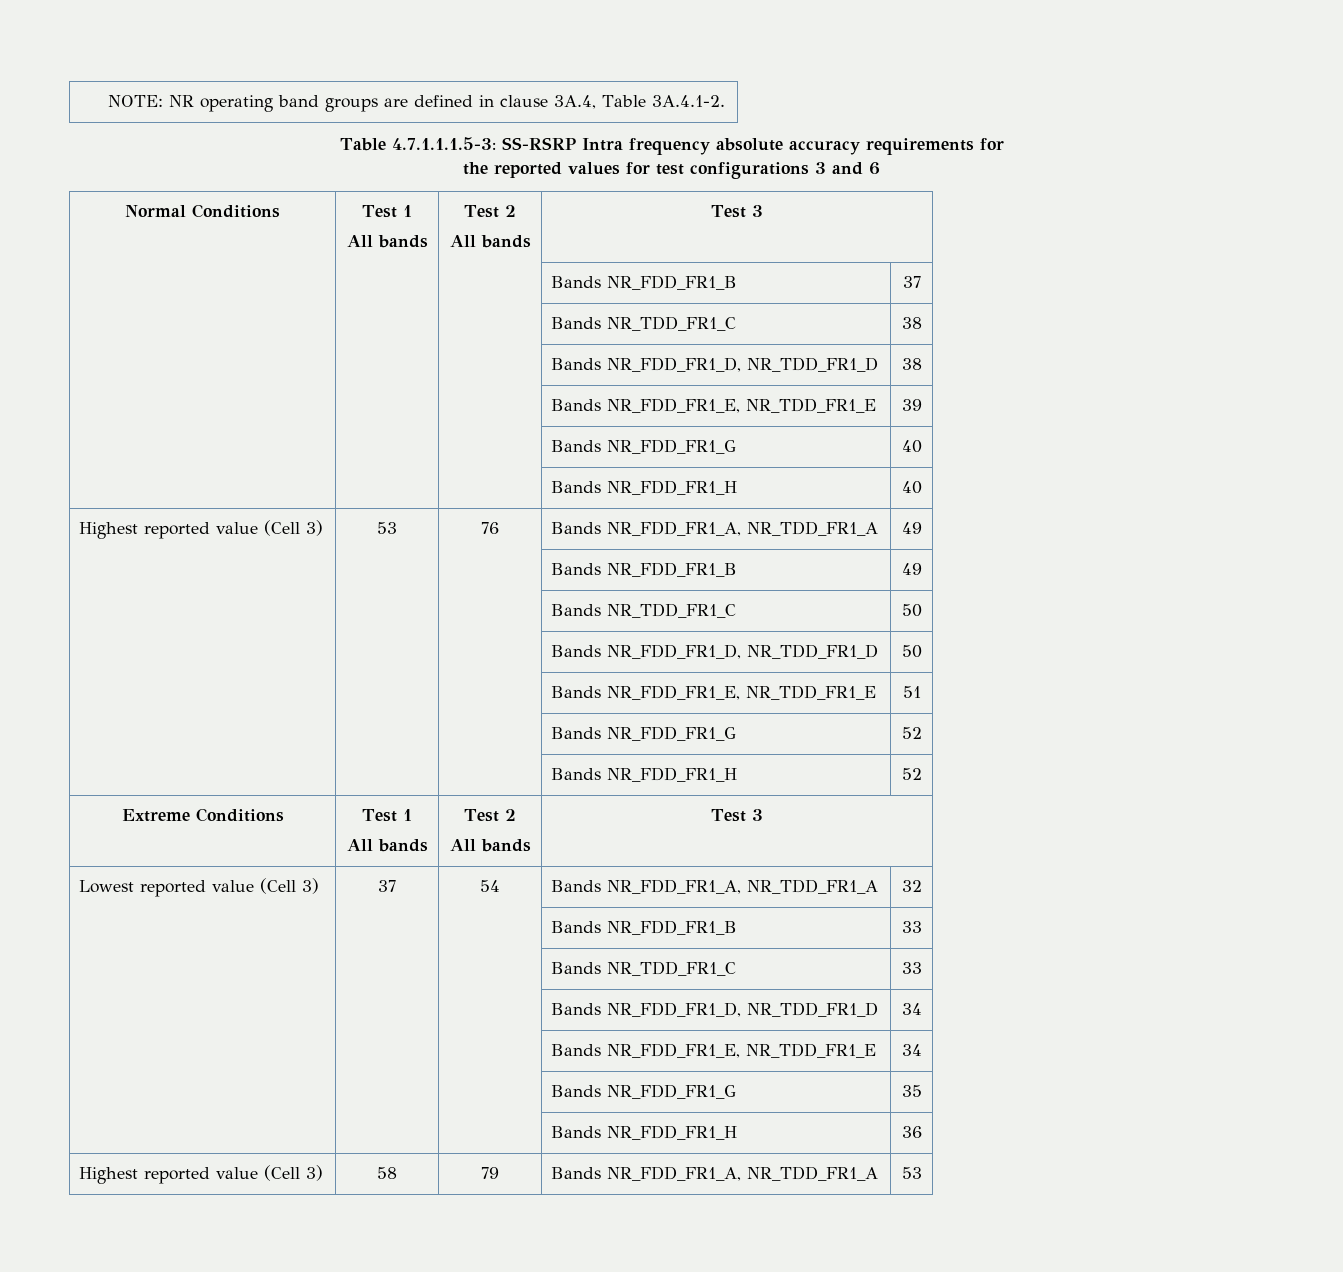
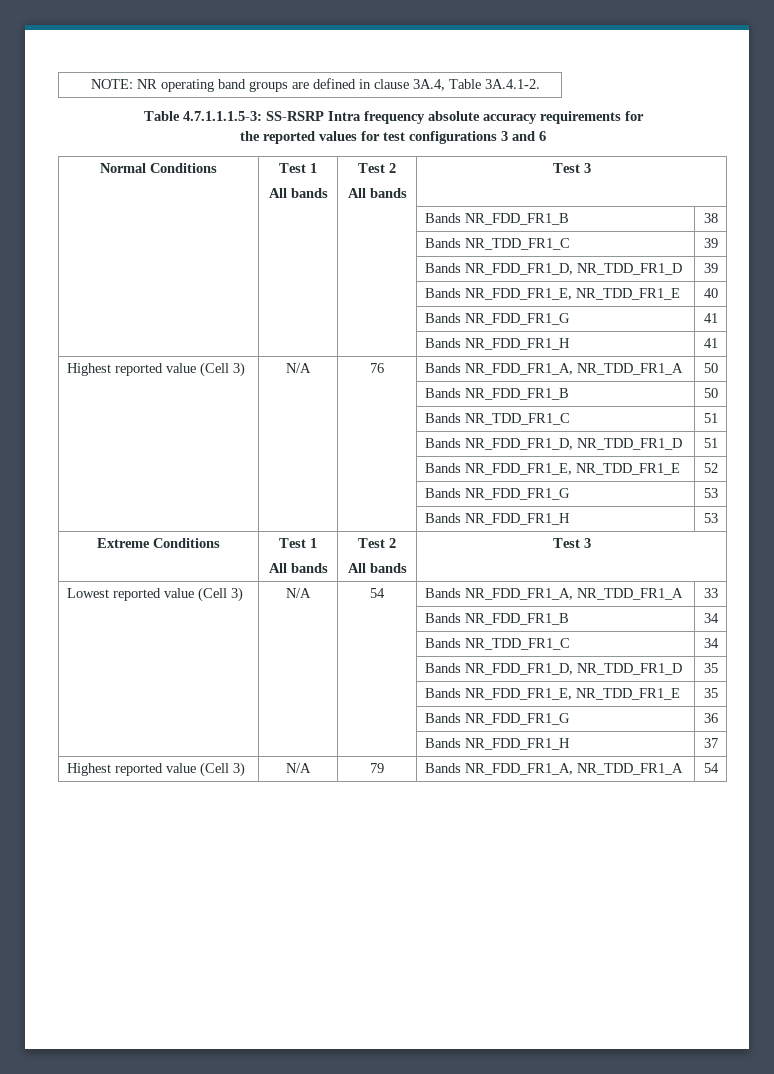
- | | | Bands NR_FDD_FR1_B | 37
- | | | Bands NR_TDD_FR1_C | 38
- | | | Bands NR_FDD_FR1_D, NR_TDD_FR1_D | 38
- | | | Bands NR_FDD_FR1_E, NR_TDD_FR1_E | 39
- | | | Bands NR_FDD_FR1_G | 40
- | | | Bands NR_FDD_FR1_H | 40
- Highest reported value (Cell 3) | 53 | 76 | Bands NR_FDD_FR1_A, NR_TDD_FR1_A | 49
- | | | Bands NR_FDD_FR1_B | 49
- | | | Bands NR_TDD_FR1_C | 50
- | | | Bands NR_FDD_FR1_D, NR_TDD_FR1_D | 50
- | | | Bands NR_FDD_FR1_E, NR_TDD_FR1_E | 51
- | | | Bands NR_FDD_FR1_G | 52
- | | | Bands NR_FDD_FR1_H | 52
+ | | | Bands NR_FDD_FR1_B | 38
+ | | | Bands NR_TDD_FR1_C | 39
+ | | | Bands NR_FDD_FR1_D, NR_TDD_FR1_D | 39
+ | | | Bands NR_FDD_FR1_E, NR_TDD_FR1_E | 40
+ | | | Bands NR_FDD_FR1_G | 41
+ | | | Bands NR_FDD_FR1_H | 41
+ Highest reported value (Cell 3) | N/A | 76 | Bands NR_FDD_FR1_A, NR_TDD_FR1_A | 50
+ | | | Bands NR_FDD_FR1_B | 50
+ | | | Bands NR_TDD_FR1_C | 51
+ | | | Bands NR_FDD_FR1_D, NR_TDD_FR1_D | 51
+ | | | Bands NR_FDD_FR1_E, NR_TDD_FR1_E | 52
+ | | | Bands NR_FDD_FR1_G | 53
+ | | | Bands NR_FDD_FR1_H | 53
- Lowest reported value (Cell 3) | 37 | 54 | Bands NR_FDD_FR1_A, NR_TDD_FR1_A | 32
- | | | Bands NR_FDD_FR1_B | 33
- | | | Bands NR_TDD_FR1_C | 33
- | | | Bands NR_FDD_FR1_D, NR_TDD_FR1_D | 34
- | | | Bands NR_FDD_FR1_E, NR_TDD_FR1_E | 34
- | | | Bands NR_FDD_FR1_G | 35
- | | | Bands NR_FDD_FR1_H | 36
- Highest reported value (Cell 3) | 58 | 79 | Bands NR_FDD_FR1_A, NR_TDD_FR1_A | 53
+ Lowest reported value (Cell 3) | N/A | 54 | Bands NR_FDD_FR1_A, NR_TDD_FR1_A | 33
+ | | | Bands NR_FDD_FR1_B | 34
+ | | | Bands NR_TDD_FR1_C | 34
+ | | | Bands NR_FDD_FR1_D, NR_TDD_FR1_D | 35
+ | | | Bands NR_FDD_FR1_E, NR_TDD_FR1_E | 35
+ | | | Bands NR_FDD_FR1_G | 36
+ | | | Bands NR_FDD_FR1_H | 37
+ Highest reported value (Cell 3) | N/A | 79 | Bands NR_FDD_FR1_A, NR_TDD_FR1_A | 54

